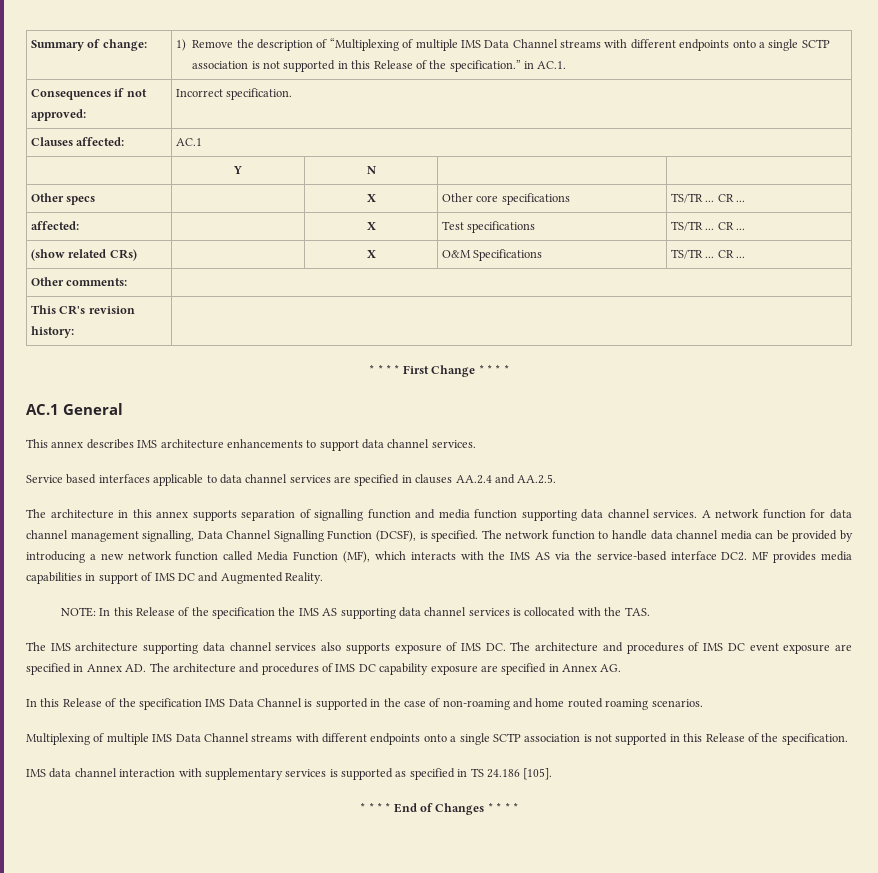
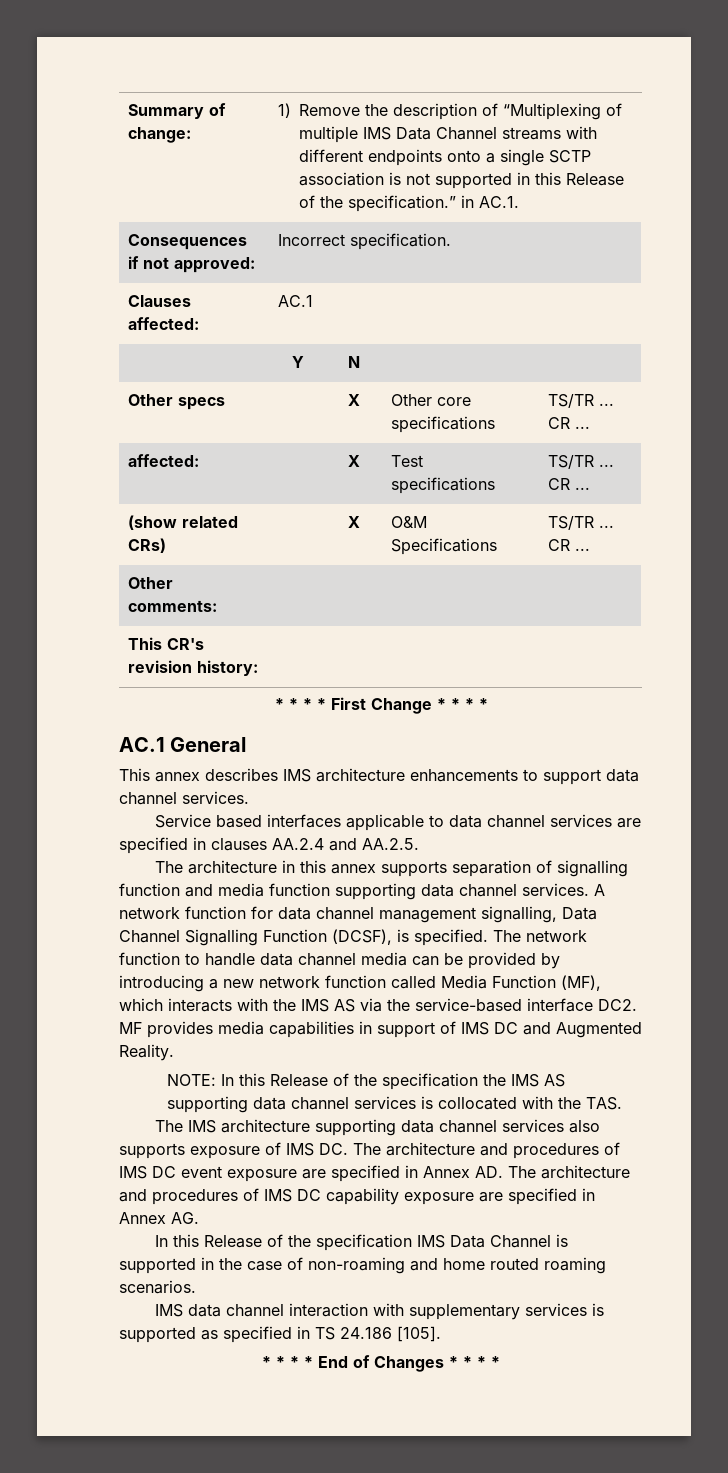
- Multiplexing of multiple IMS Data Channel streams with different endpoints onto a single SCTP association is not supported in this Release of the specification.

